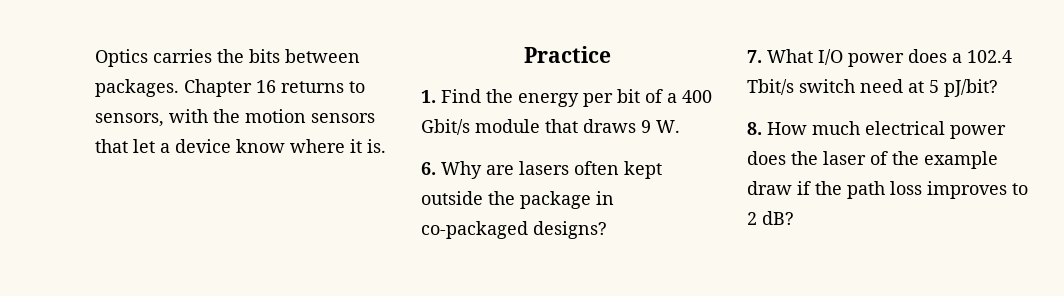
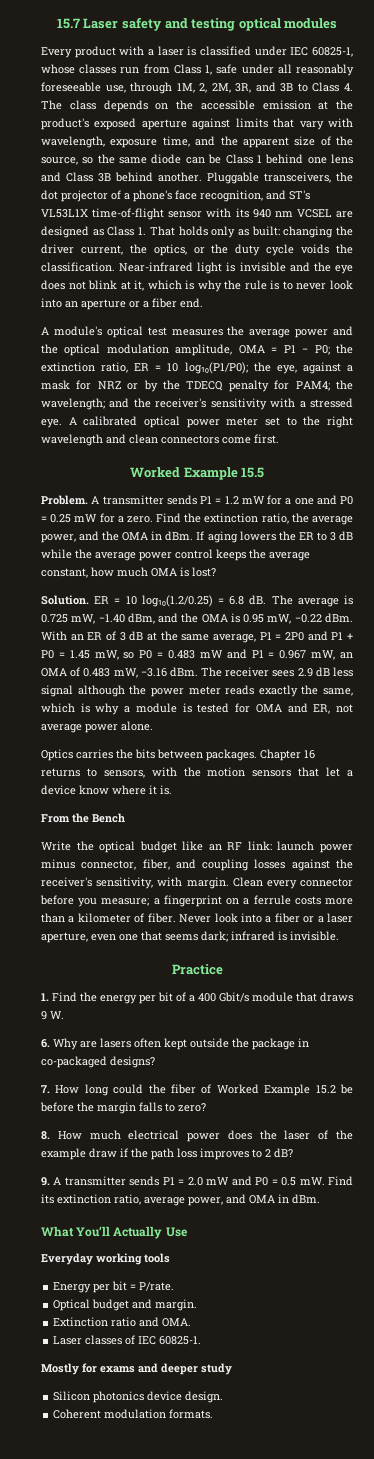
+ 15.7 Laser safety and testing optical modules
+ Every product with a laser is classified under IEC 60825-1, whose classes run from Class 1, safe under all reasonably foreseeable use, through 1M, 2, 2M, 3R, and 3B to Class 4. The class depends on the accessible emission at the product's exposed aperture against limits that vary with wavelength, exposure time, and the apparent size of the source, so the same diode can be Class 1 behind one lens and Class 3B behind another. Pluggable transceivers, the dot projector of a phone's face recognition, and ST's VL53L1X time-of-flight sensor with its 940 nm VCSEL are designed as Class 1. That holds only as built: changing the driver current, the optics, or the duty cycle voids the classification. Near-infrared light is invisible and the eye does not blink at it, which is why the rule is to never look into an aperture or a fiber end.
+ A module's optical test measures the average power and the optical modulation amplitude, OMA = P1 − P0; the extinction ratio, ER = 10 log₁₀(P1/P0); the eye, against a mask for NRZ or by the TDECQ penalty for PAM4; the wavelength; and the receiver's sensitivity with a stressed eye. A calibrated optical power meter set to the right wavelength and clean connectors come first.
+ Worked Example 15.5
+ Problem. A transmitter sends P1 = 1.2 mW for a one and P0 = 0.25 mW for a zero. Find the extinction ratio, the average power, and the OMA in dBm. If aging lowers the ER to 3 dB while the average power control keeps the average constant, how much OMA is lost?
+ Solution. ER = 10 log₁₀(1.2/0.25) = 6.8 dB. The average is 0.725 mW, −1.40 dBm, and the OMA is 0.95 mW, −0.22 dBm. With an ER of 3 dB at the same average, P1 = 2P0 and P1 + P0 = 1.45 mW, so P0 = 0.483 mW and P1 = 0.967 mW, an OMA of 0.483 mW, −3.16 dBm. The receiver sees 2.9 dB less signal although the power meter reads exactly the same, which is why a module is tested for OMA and ER, not average power alone.
+ From the Bench
+ Write the optical budget like an RF link: launch power minus connector, fiber, and coupling losses against the receiver's sensitivity, with margin. Clean every connector before you measure; a fingerprint on a ferrule costs more than a kilometer of fiber. Never look into a fiber or a laser aperture, even one that seems dark; infrared is invisible.
- 7. What I/O power does a 102.4 Tbit/s switch need at 5 pJ/bit?
+ 7. How long could the fiber of Worked Example 15.2 be before the margin falls to zero?
+ 9. A transmitter sends P1 = 2.0 mW and P0 = 0.5 mW. Find its extinction ratio, average power, and OMA in dBm.
+ What You’ll Actually Use
+ Everyday working tools
+ Energy per bit = P/rate.
+ Optical budget and margin.
+ Extinction ratio and OMA.
+ Laser classes of IEC 60825-1.
+ Mostly for exams and deeper study
+ Silicon photonics device design.
+ Coherent modulation formats.

